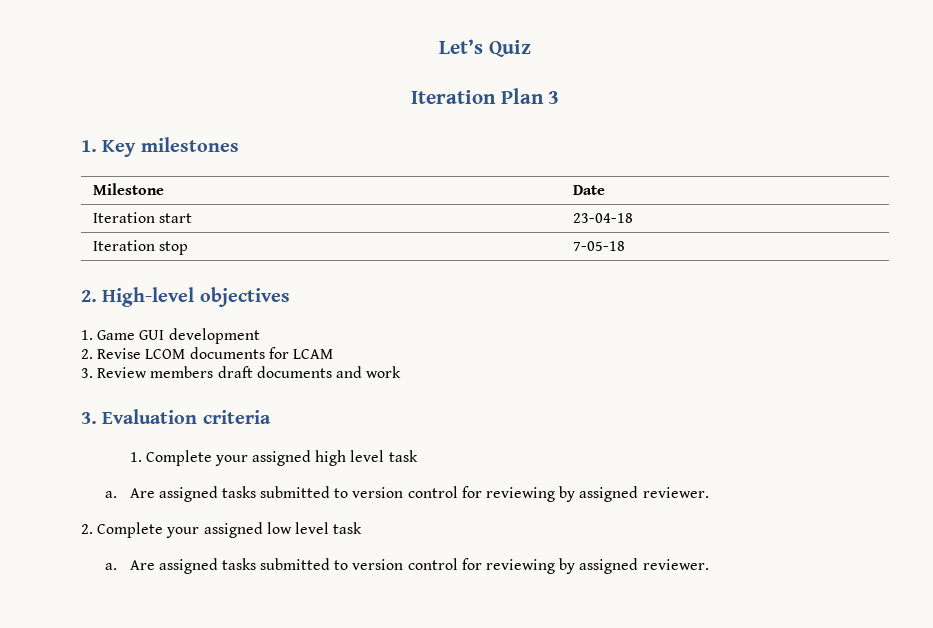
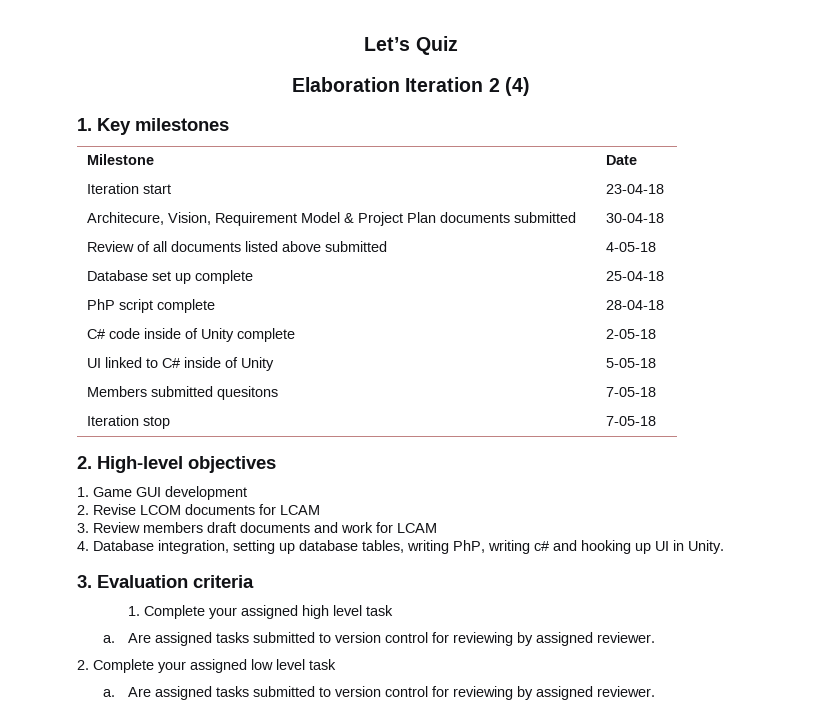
- Iteration Plan 3
+ Elaboration Iteration 2 (4)
+ Architecure, Vision, Requirement Model & Project Plan documents submitted | 30-04-18
+ Review of all documents listed above submitted | 4-05-18
+ Database set up complete | 25-04-18
+ PhP script complete | 28-04-18
+ C# code inside of Unity complete | 2-05-18
+ UI linked to C# inside of Unity | 5-05-18
+ Members submitted quesitons | 7-05-18
- 3. Review members draft documents and work
+ 3. Review members draft documents and work for LCAM
+ 4. Database integration, setting up database tables, writing PhP, writing c# and hooking up UI in Unity.

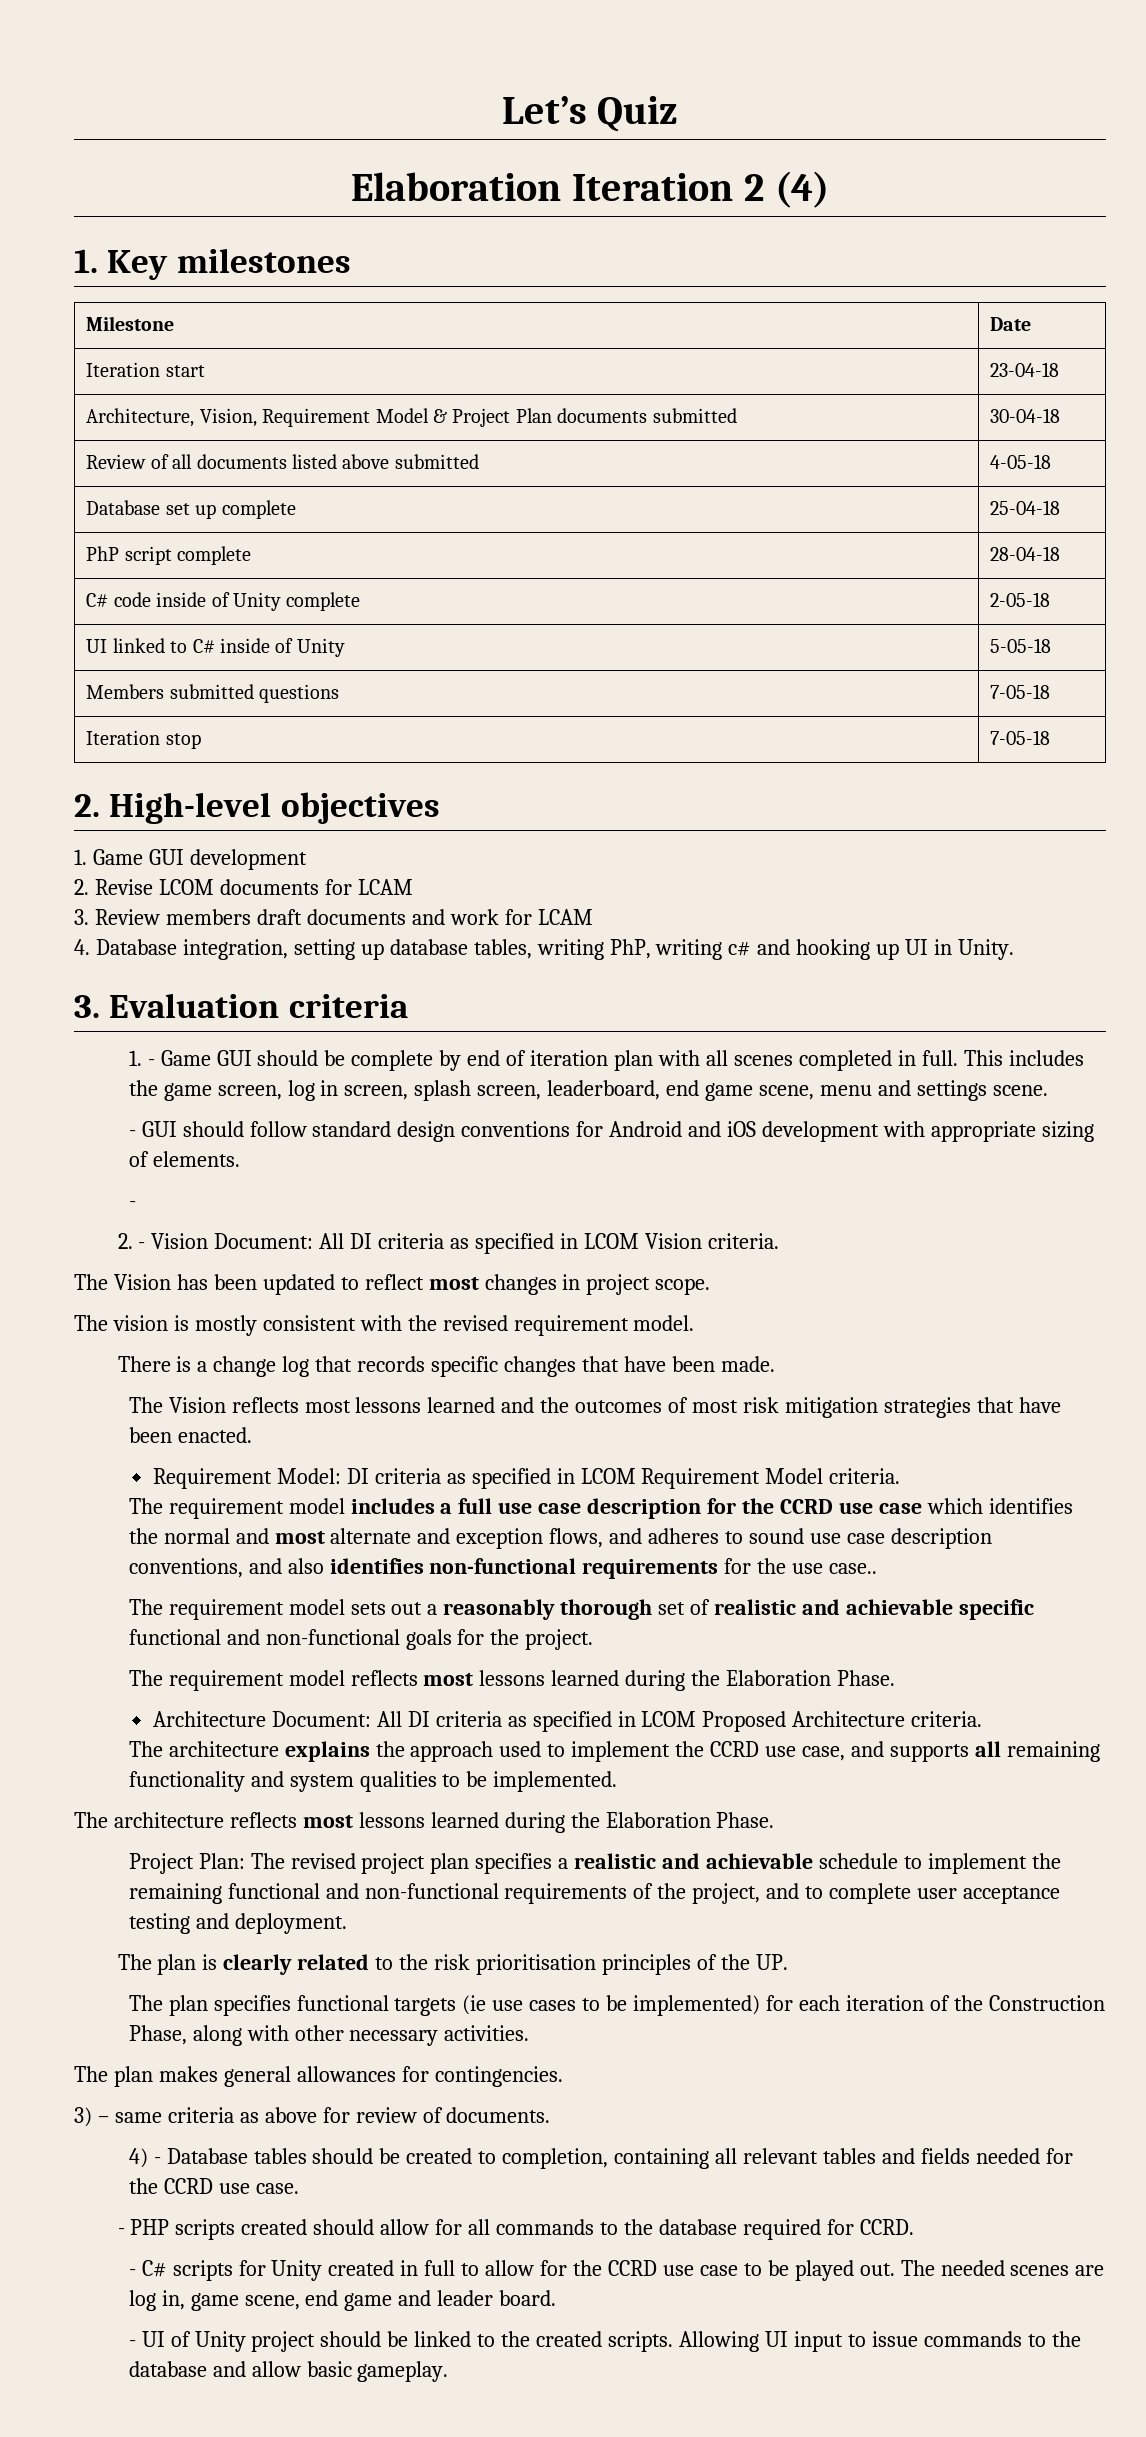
- Architecure, Vision, Requirement Model & Project Plan documents submitted | 30-04-18
+ Architecture, Vision, Requirement Model & Project Plan documents submitted | 30-04-18
- Members submitted quesitons | 7-05-18
+ Members submitted questions | 7-05-18
- 1. Complete your assigned high level task
- a. Are assigned tasks submitted to version control for reviewing by assigned reviewer.
- 2. Complete your assigned low level task
- a. Are assigned tasks submitted to version control for reviewing by assigned reviewer.
+ 1. - Game GUI should be complete by end of iteration plan with all scenes completed in full. This includes the game screen, log in screen, splash screen, leaderboard, end game scene, menu and settings scene.
+ - GUI should follow standard design conventions for Android and iOS development with appropriate sizing of elements.
+ -
+ 2. - Vision Document: All DI criteria as specified in LCOM Vision criteria.
+ The Vision has been updated to reflect most changes in project scope.
+ The vision is mostly consistent with the revised requirement model.
+ There is a change log that records specific changes that have been made.
+ The Vision reflects most lessons learned and the outcomes of most risk mitigation strategies that have been enacted.
+ Requirement Model: DI criteria as specified in LCOM Requirement Model criteria.
+ The requirement model includes a full use case description for the CCRD use case which identifies the normal and most alternate and exception flows, and adheres to sound use case description conventions, and also identifies non-functional requirements for the use case..
+ The requirement model sets out a reasonably thorough set of realistic and achievable specific functional and non-functional goals for the project.
+ The requirement model reflects most lessons learned during the Elaboration Phase.
+ Architecture Document: All DI criteria as specified in LCOM Proposed Architecture criteria.
+ The architecture explains the approach used to implement the CCRD use case, and supports all remaining functionality and system qualities to be implemented.
+ The architecture reflects most lessons learned during the Elaboration Phase.
+ Project Plan: The revised project plan specifies a realistic and achievable schedule to implement the remaining functional and non-functional requirements of the project, and to complete user acceptance testing and deployment.
+ The plan is clearly related to the risk prioritisation principles of the UP.
+ The plan specifies functional targets (ie use cases to be implemented) for each iteration of the Construction Phase, along with other necessary activities.
+ The plan makes general allowances for contingencies.
+ 3) – same criteria as above for review of documents.
+ 4) - Database tables should be created to completion, containing all relevant tables and fields needed for the CCRD use case.
+ - PHP scripts created should allow for all commands to the database required for CCRD.
+ - C# scripts for Unity created in full to allow for the CCRD use case to be played out. The needed scenes are log in, game scene, end game and leader board.
+ - UI of Unity project should be linked to the created scripts. Allowing UI input to issue commands to the database and allow basic gameplay.

